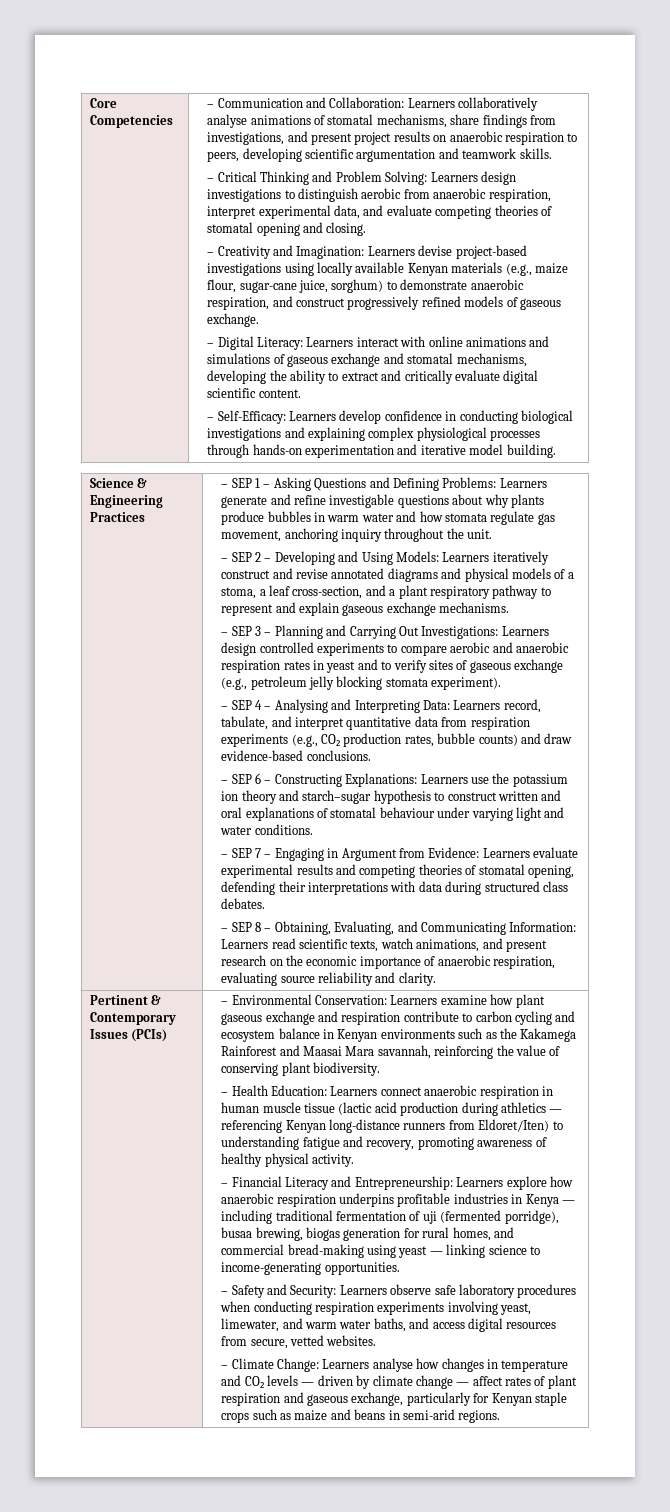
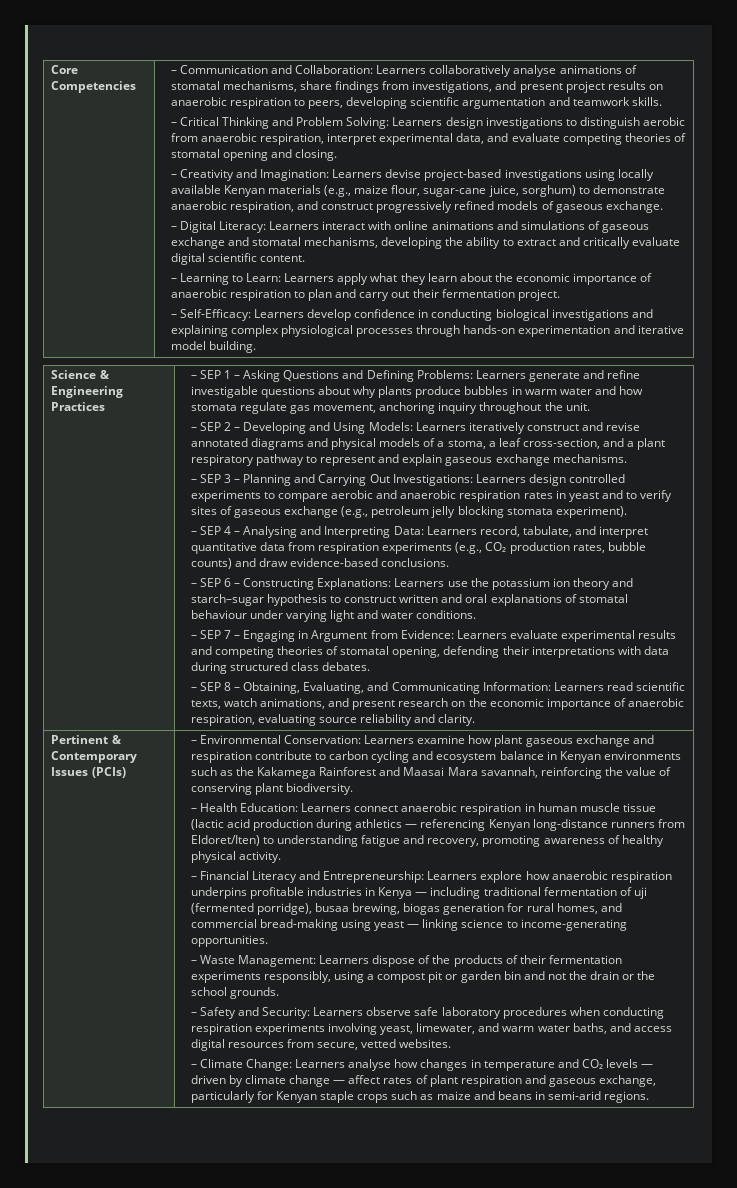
+ – Learning to Learn: Learners apply what they learn about the economic importance of anaerobic respiration to plan and carry out their fermentation project.
+ – Waste Management: Learners dispose of the products of their fermentation experiments responsibly, using a compost pit or garden bin and not the drain or the school grounds.

